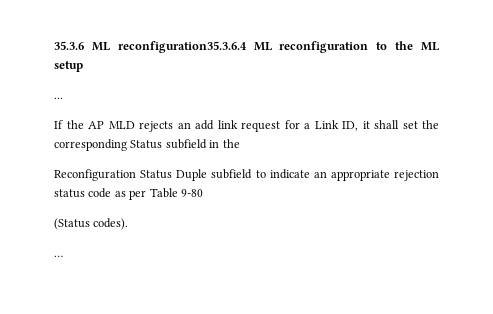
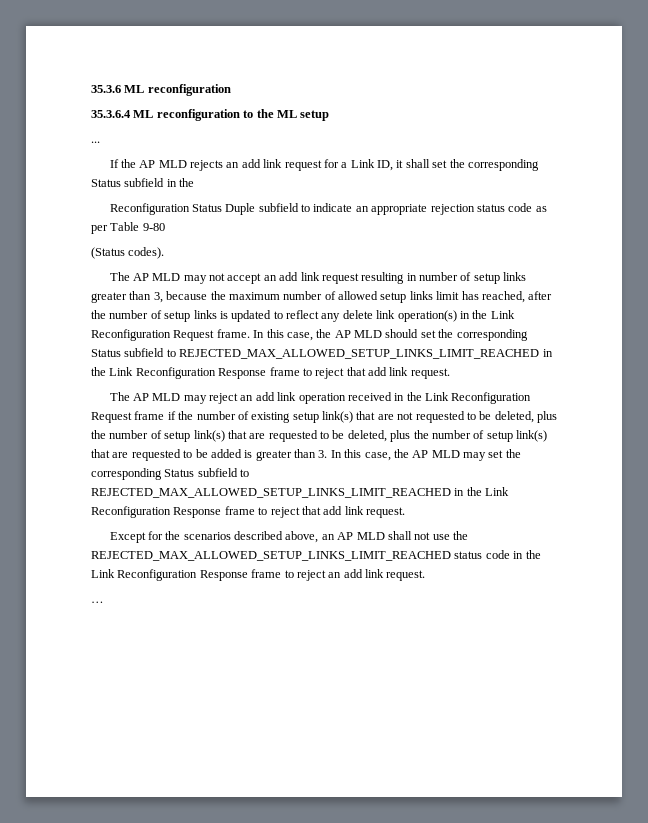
- 35.3.6 ML reconfiguration35.3.6.4 ML reconfiguration to the ML setup
+ 35.3.6 ML reconfiguration
+ 35.3.6.4 ML reconfiguration to the ML setup
+ The AP MLD may not accept an add link request resulting in number of setup links greater than 3, because the maximum number of allowed setup links limit has reached, after the number of setup links is updated to reflect any delete link operation(s) in the Link Reconfiguration Request frame. In this case, the AP MLD should set the corresponding Status subfield to REJECTED_MAX_ALLOWED_SETUP_LINKS_LIMIT_REACHED in the Link Reconfiguration Response frame to reject that add link request.
+ The AP MLD may reject an add link operation received in the Link Reconfiguration Request frame if the number of existing setup link(s) that are not requested to be deleted, plus the number of setup link(s) that are requested to be deleted, plus the number of setup link(s) that are requested to be added is greater than 3. In this case, the AP MLD may set the corresponding Status subfield to REJECTED_MAX_ALLOWED_SETUP_LINKS_LIMIT_REACHED in the Link Reconfiguration Response frame to reject that add link request.
+ Except for the scenarios described above, an AP MLD shall not use the REJECTED_MAX_ALLOWED_SETUP_LINKS_LIMIT_REACHED status code in the Link Reconfiguration Response frame to reject an add link request.

